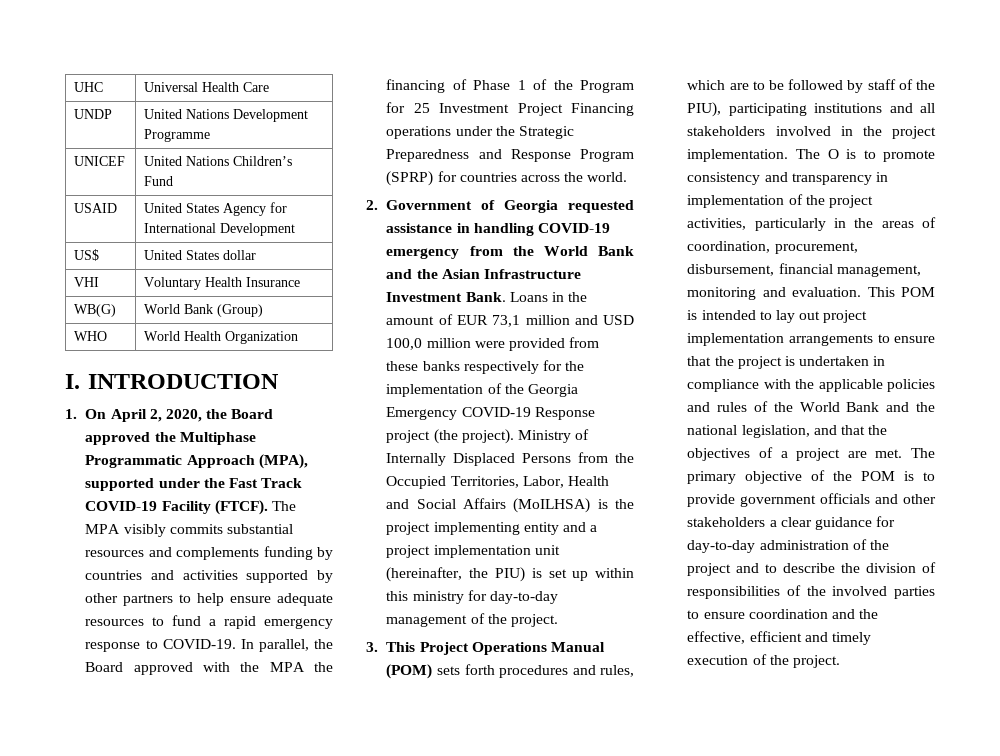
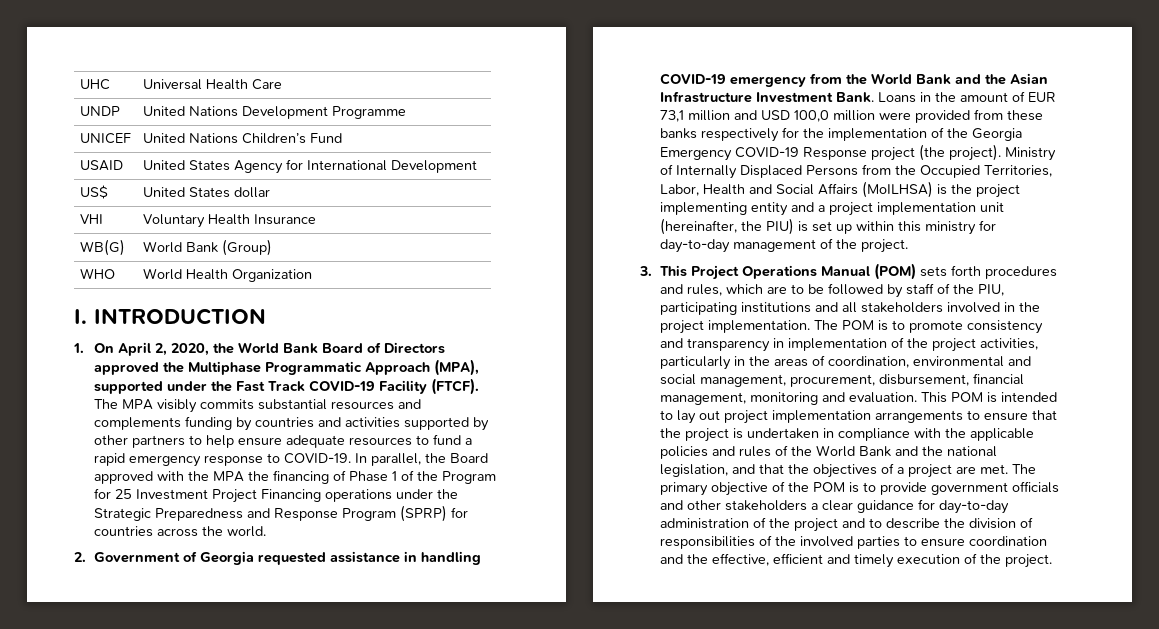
- 1. On April 2, 2020, the Board approved the Multiphase Programmatic Approach (MPA), supported under the Fast Track COVID-19 Facility (FTCF).
+ 1. On April 2, 2020, the World Bank Board of Directors approved the Multiphase Programmatic Approach (MPA), supported under the Fast Track COVID-19 Facility (FTCF).
- 3. This Project Operations Manual (POM) sets forth procedures and rules, which are to be followed by staff of the PIU), participating institutions and all stakeholders involved in the project implementation.
+ 3. This Project Operations Manual (POM) sets forth procedures and rules, which are to be followed by staff of the PIU, participating institutions and all stakeholders involved in the project implementation.
- The O is to promote consistency and transparency in implementation of the project activities, particularly in the areas of coordination, procurement, disbursement, financial management, monitoring and evaluation.
+ The POM is to promote consistency and transparency in implementation of the project activities, particularly in the areas of coordination, environmental and social management, procurement, disbursement, financial management, monitoring and evaluation.

